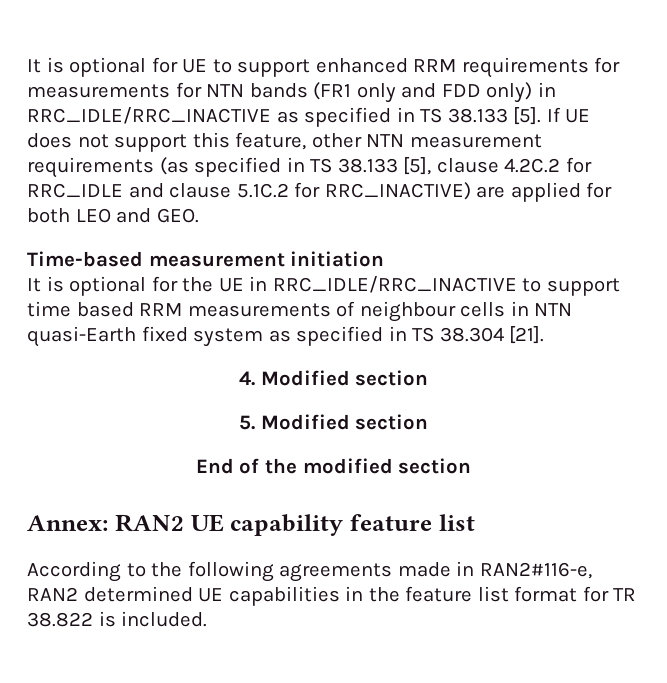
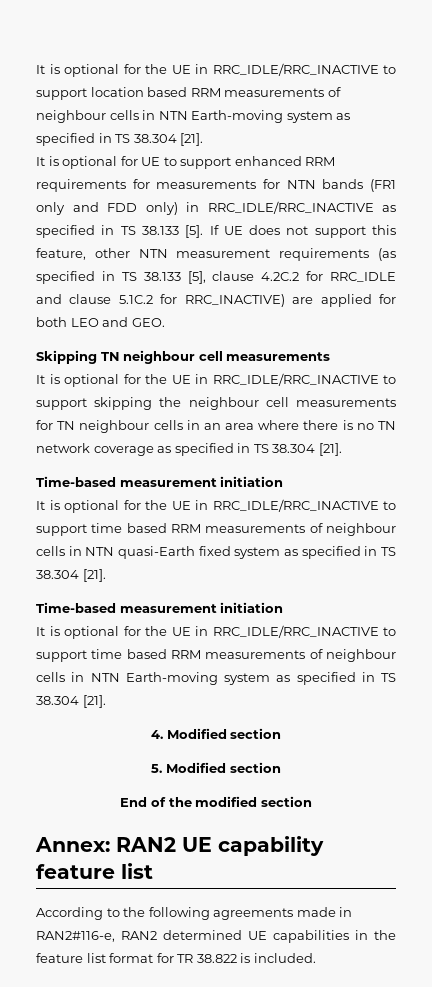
+ It is optional for the UE in RRC_IDLE/RRC_INACTIVE to support location based RRM measurements of neighbour cells in NTN Earth-moving system as specified in TS 38.304 [21].
+ Skipping TN neighbour cell measurements
+ It is optional for the UE in RRC_IDLE/RRC_INACTIVE to support skipping the neighbour cell measurements for TN neighbour cells in an area where there is no TN network coverage as specified in TS 38.304 [21].
  It is optional for the UE in RRC_IDLE/RRC_INACTIVE to support time based RRM measurements of neighbour cells in NTN quasi-Earth fixed system as specified in TS 38.304 [21].
+ Time-based measurement initiation
+ It is optional for the UE in RRC_IDLE/RRC_INACTIVE to support time based RRM measurements of neighbour cells in NTN Earth-moving system as specified in TS 38.304 [21].

